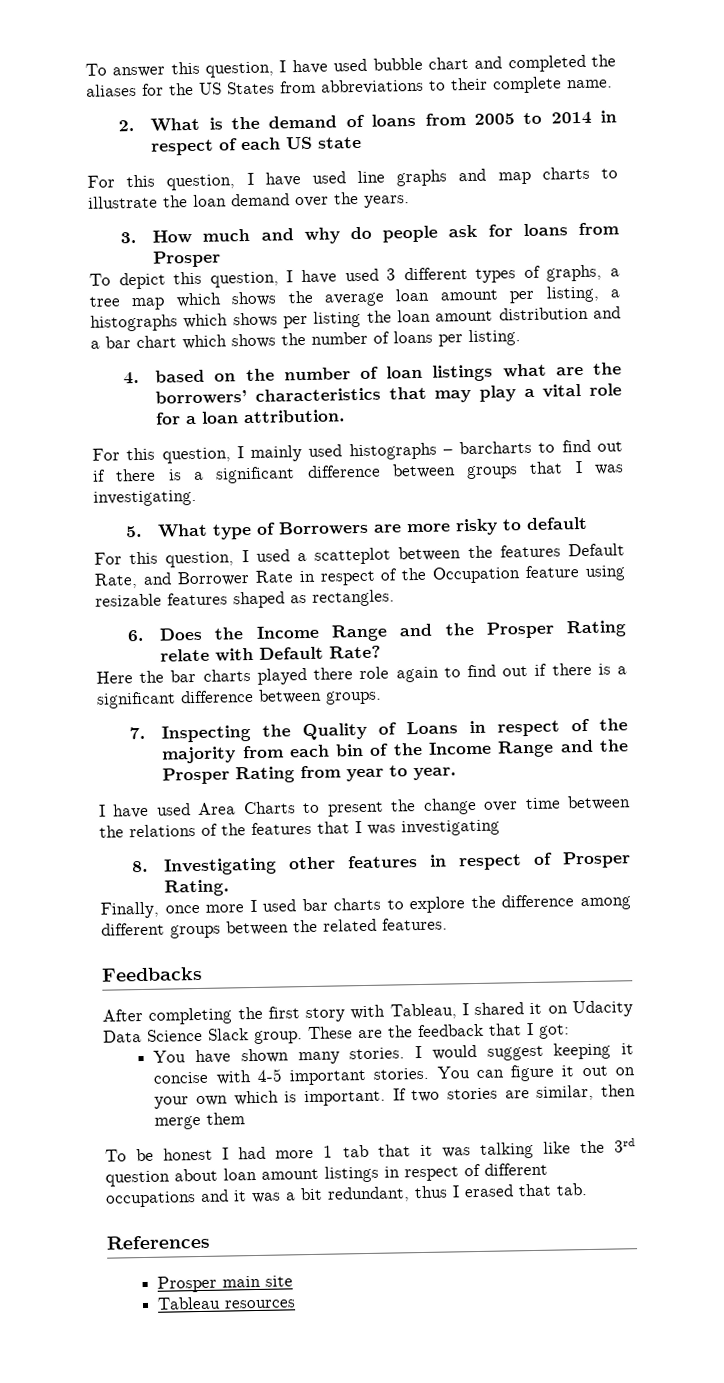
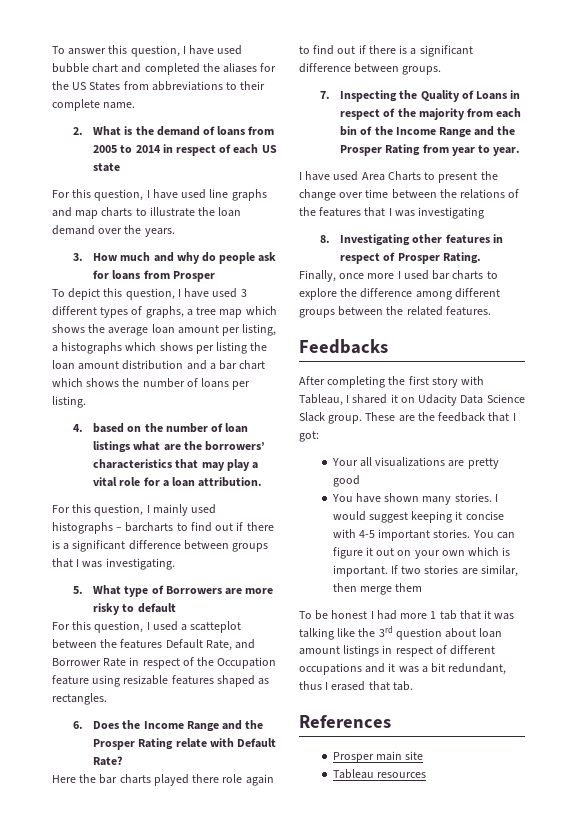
+ Your all visualizations are pretty good

